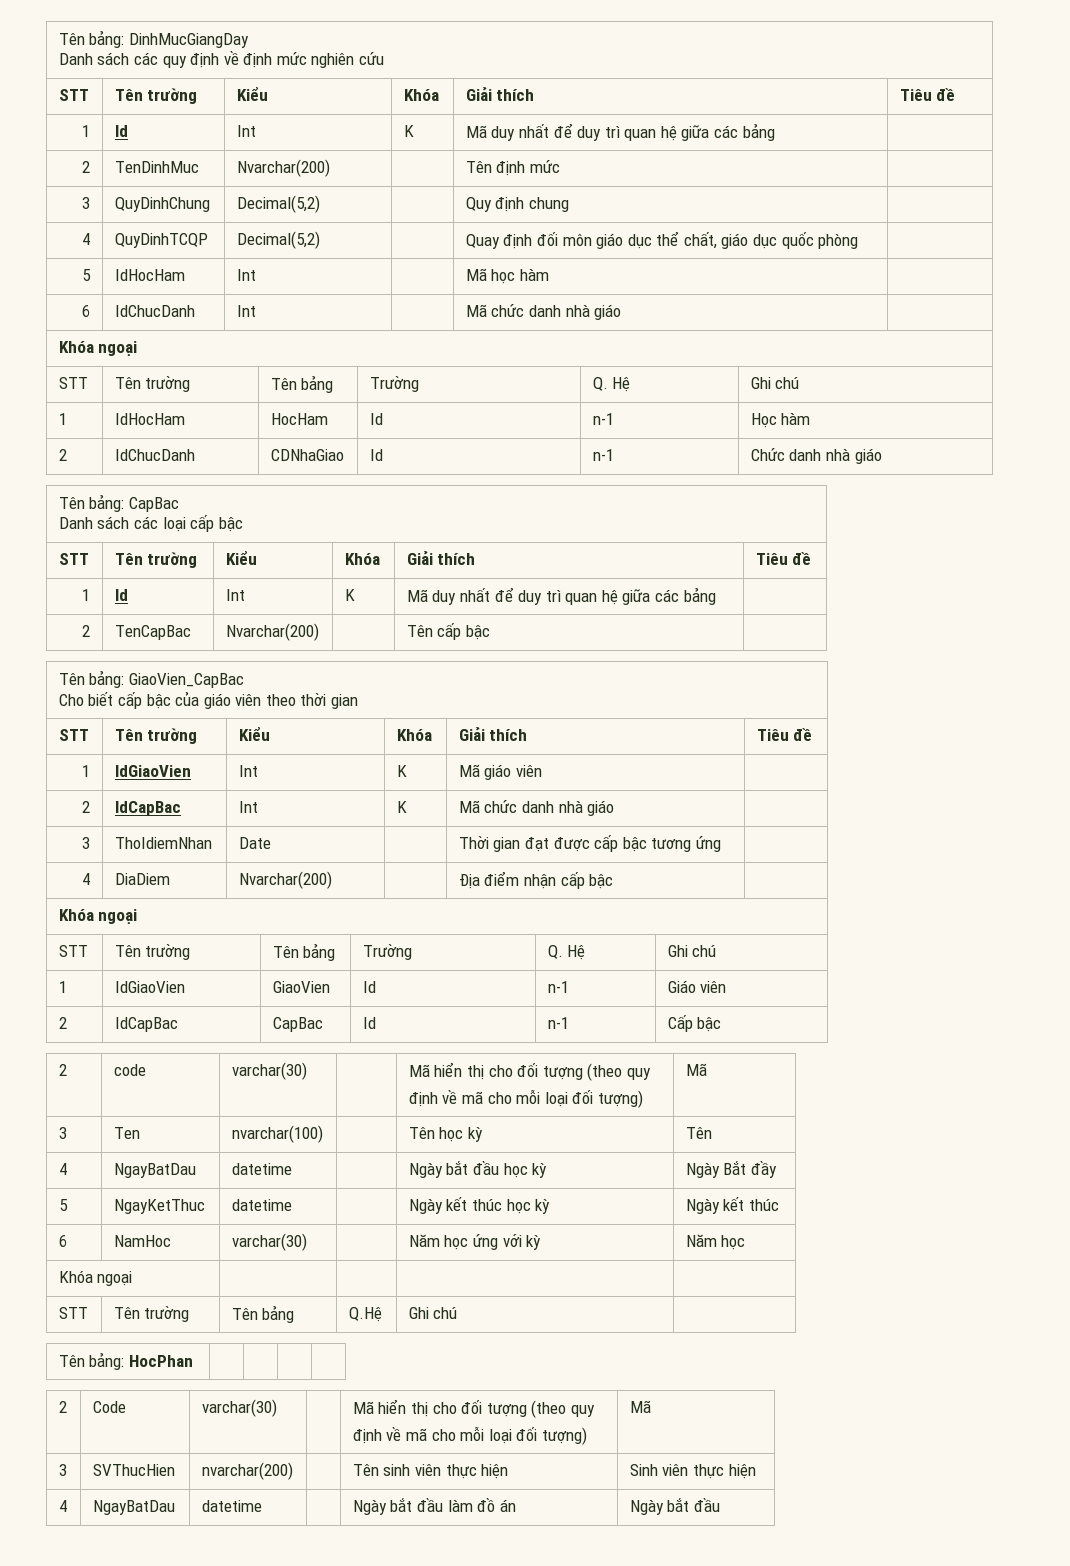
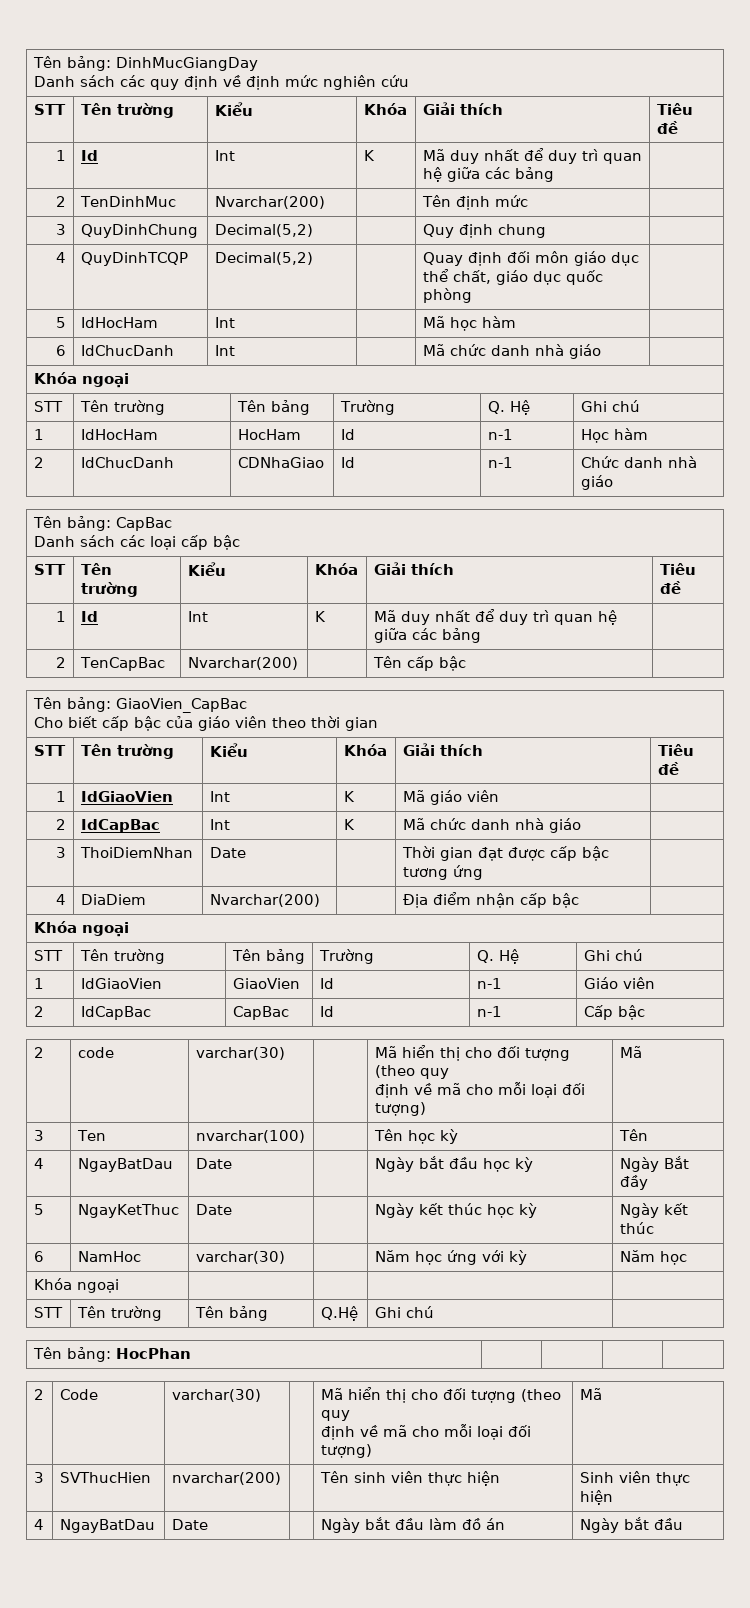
- 3 | ThoIdiemNhan | Date | | Thời gian đạt được cấp bậc tương ứng |
+ 3 | ThoiDiemNhan | Date | | Thời gian đạt được cấp bậc tương ứng |
- 4 | NgayBatDau | datetime | | Ngày bắt đầu học kỳ | Ngày Bắt đầy
+ 4 | NgayBatDau | Date | | Ngày bắt đầu học kỳ | Ngày Bắt đầy
- 5 | NgayKetThuc | datetime | | Ngày kết thúc học kỳ | Ngày kết thúc
+ 5 | NgayKetThuc | Date | | Ngày kết thúc học kỳ | Ngày kết thúc
- 4 | NgayBatDau | datetime | | Ngày bắt đầu làm đồ án | Ngày bắt đầu
+ 4 | NgayBatDau | Date | | Ngày bắt đầu làm đồ án | Ngày bắt đầu

